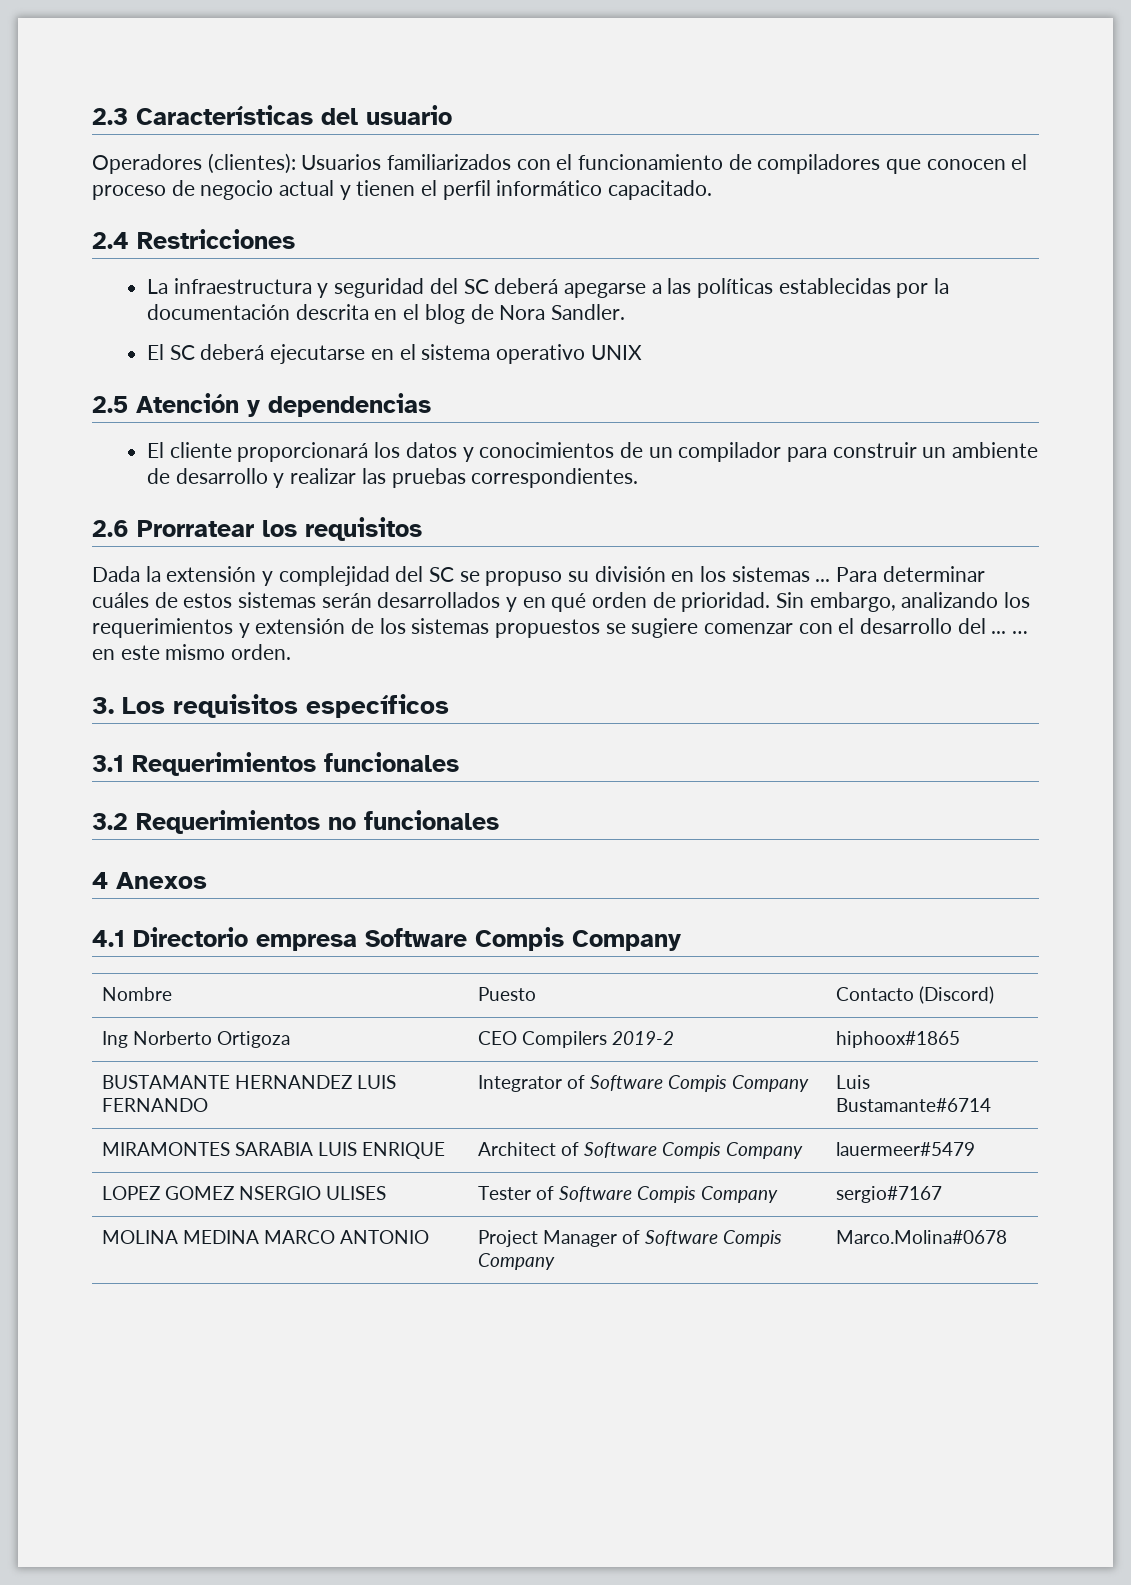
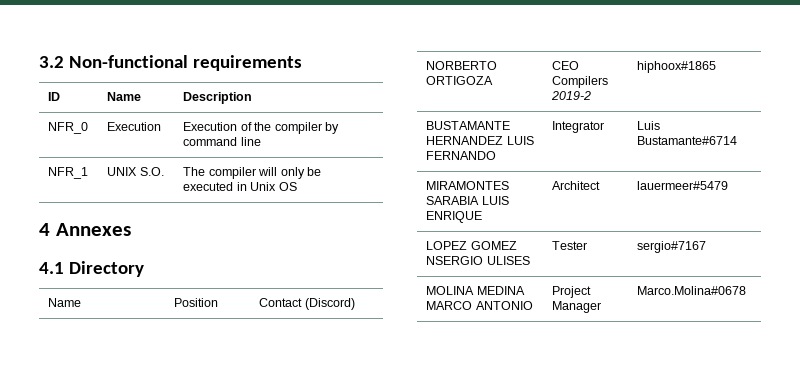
- 2.3 Características del usuario
- Operadores (clientes): Usuarios familiarizados con el funcionamiento de compiladores que conocen el proceso de negocio actual y tienen el perfil informático capacitado.
- 2.4 Restricciones
- La infraestructura y seguridad del SC deberá apegarse a las políticas establecidas por la documentación descrita en el blog de Nora Sandler.
- El SC deberá ejecutarse en el sistema operativo UNIX
- 2.5 Atención y dependencias
- El cliente proporcionará los datos y conocimientos de un compilador para construir un ambiente de desarrollo y realizar las pruebas correspondientes.
- 2.6 Prorratear los requisitos
- Dada la extensión y complejidad del SC se propuso su división en los sistemas ... Para determinar cuáles de estos sistemas serán desarrollados y en qué orden de prioridad. Sin embargo, analizando los requerimientos y extensión de los sistemas propuestos se sugiere comenzar con el desarrollo del ... … en este mismo orden.
- 3. Los requisitos específicos
- 3.1 Requerimientos funcionales
- 3.2 Requerimientos no funcionales
+ 3.2 Non-functional requirements
+ ID | Name | Description
+ NFR_0 | Execution | Execution of the compiler by command line
+ NFR_1 | UNIX S.O. | The compiler will only be executed in Unix OS
- 4 Anexos
+ 4 Annexes
- 4.1 Directorio empresa Software Compis Company
- Nombre | Puesto | Contacto (Discord)
- Ing Norberto Ortigoza | CEO Compilers 2019-2 | hiphoox#1865
+ 4.1 Directory
+ Name | Position | Contact (Discord)
+ NORBERTO ORTIGOZA | CEO Compilers 2019-2 | hiphoox#1865
- BUSTAMANTE HERNANDEZ LUIS FERNANDO | Integrator of Software Compis Company | Luis Bustamante#6714
+ BUSTAMANTE HERNANDEZ LUIS FERNANDO | Integrator | Luis Bustamante#6714
- MIRAMONTES SARABIA LUIS ENRIQUE | Architect of Software Compis Company | lauermeer#5479
+ MIRAMONTES SARABIA LUIS ENRIQUE | Architect | lauermeer#5479
- LOPEZ GOMEZ NSERGIO ULISES | Tester of Software Compis Company | sergio#7167
+ LOPEZ GOMEZ NSERGIO ULISES | Tester | sergio#7167
- MOLINA MEDINA MARCO ANTONIO | Project Manager of Software Compis Company | Marco.Molina#0678
+ MOLINA MEDINA MARCO ANTONIO | Project Manager | Marco.Molina#0678

